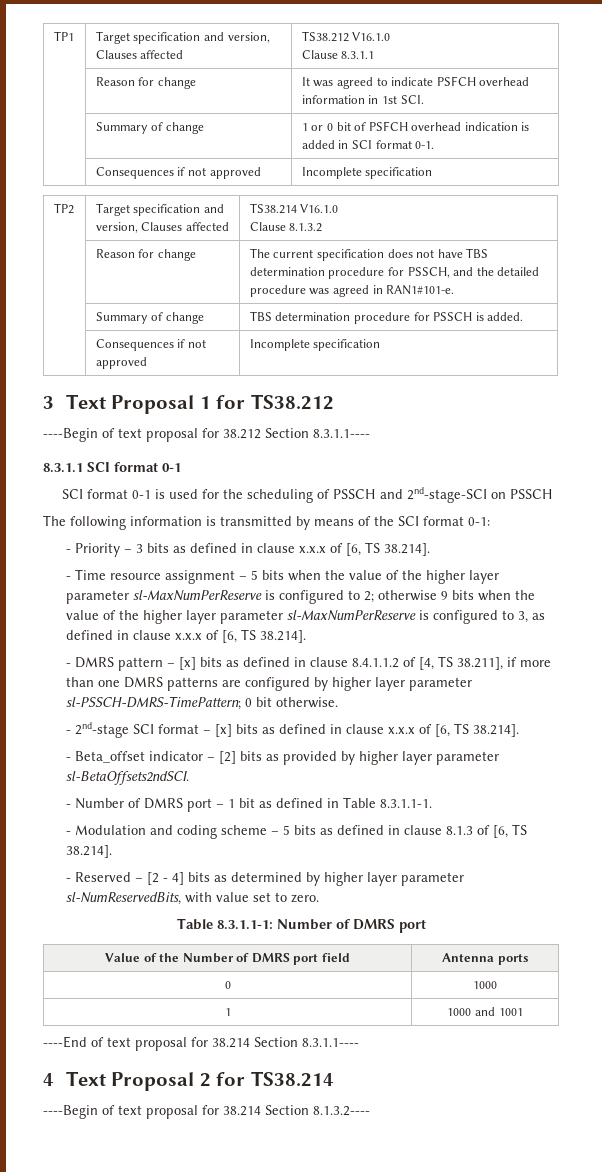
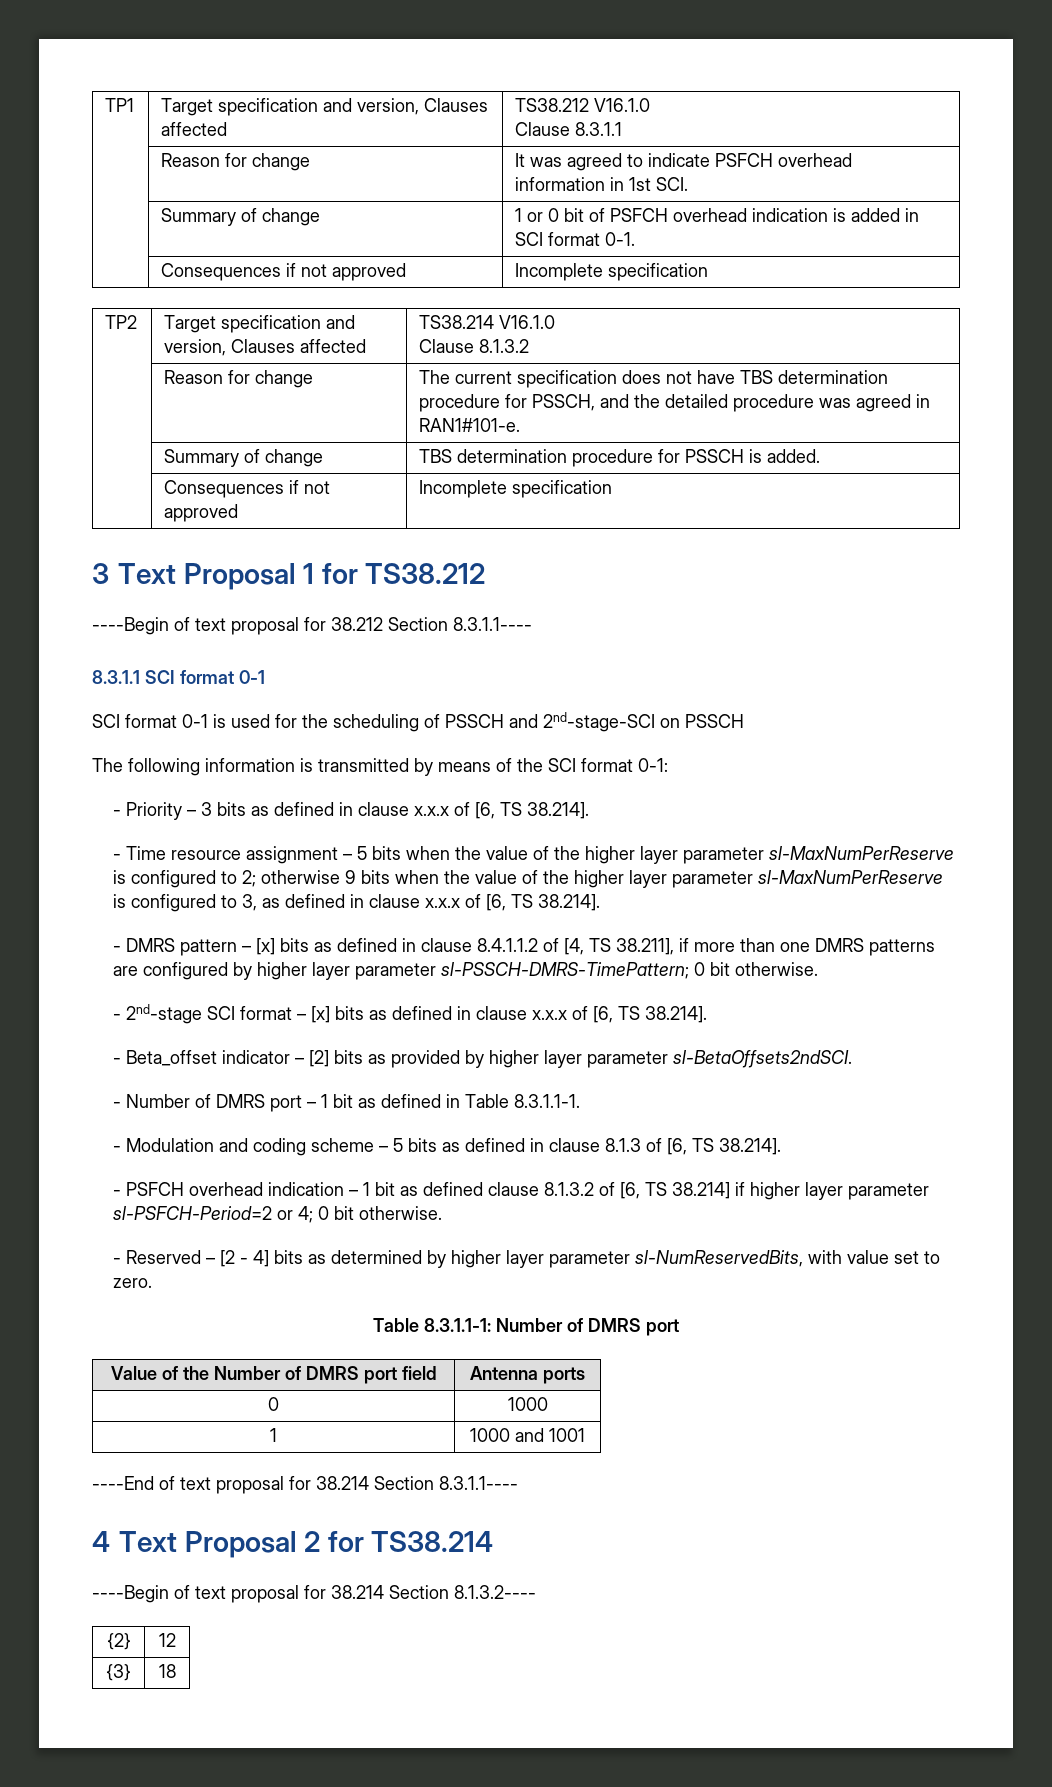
+ - PSFCH overhead indication – 1 bit as defined clause 8.1.3.2 of [6, TS 38.214] if higher layer parameter sl-PSFCH-Period=2 or 4; 0 bit otherwise.
+ {2} | 12
+ {3} | 18

